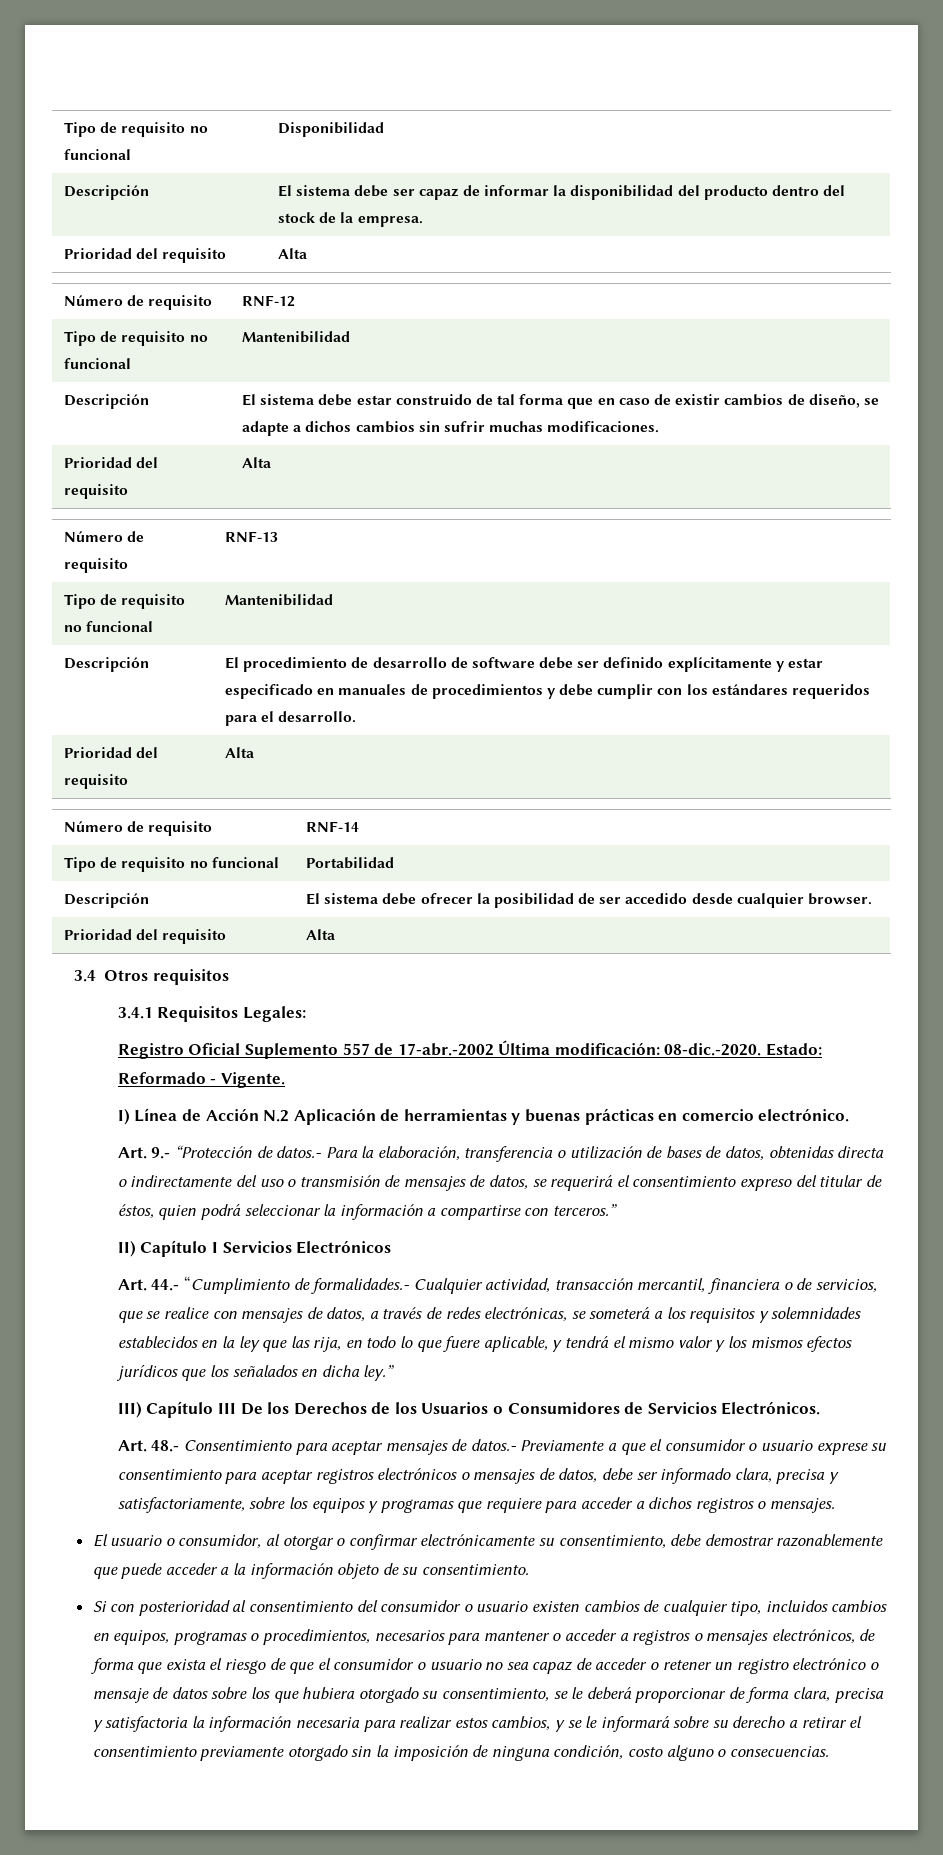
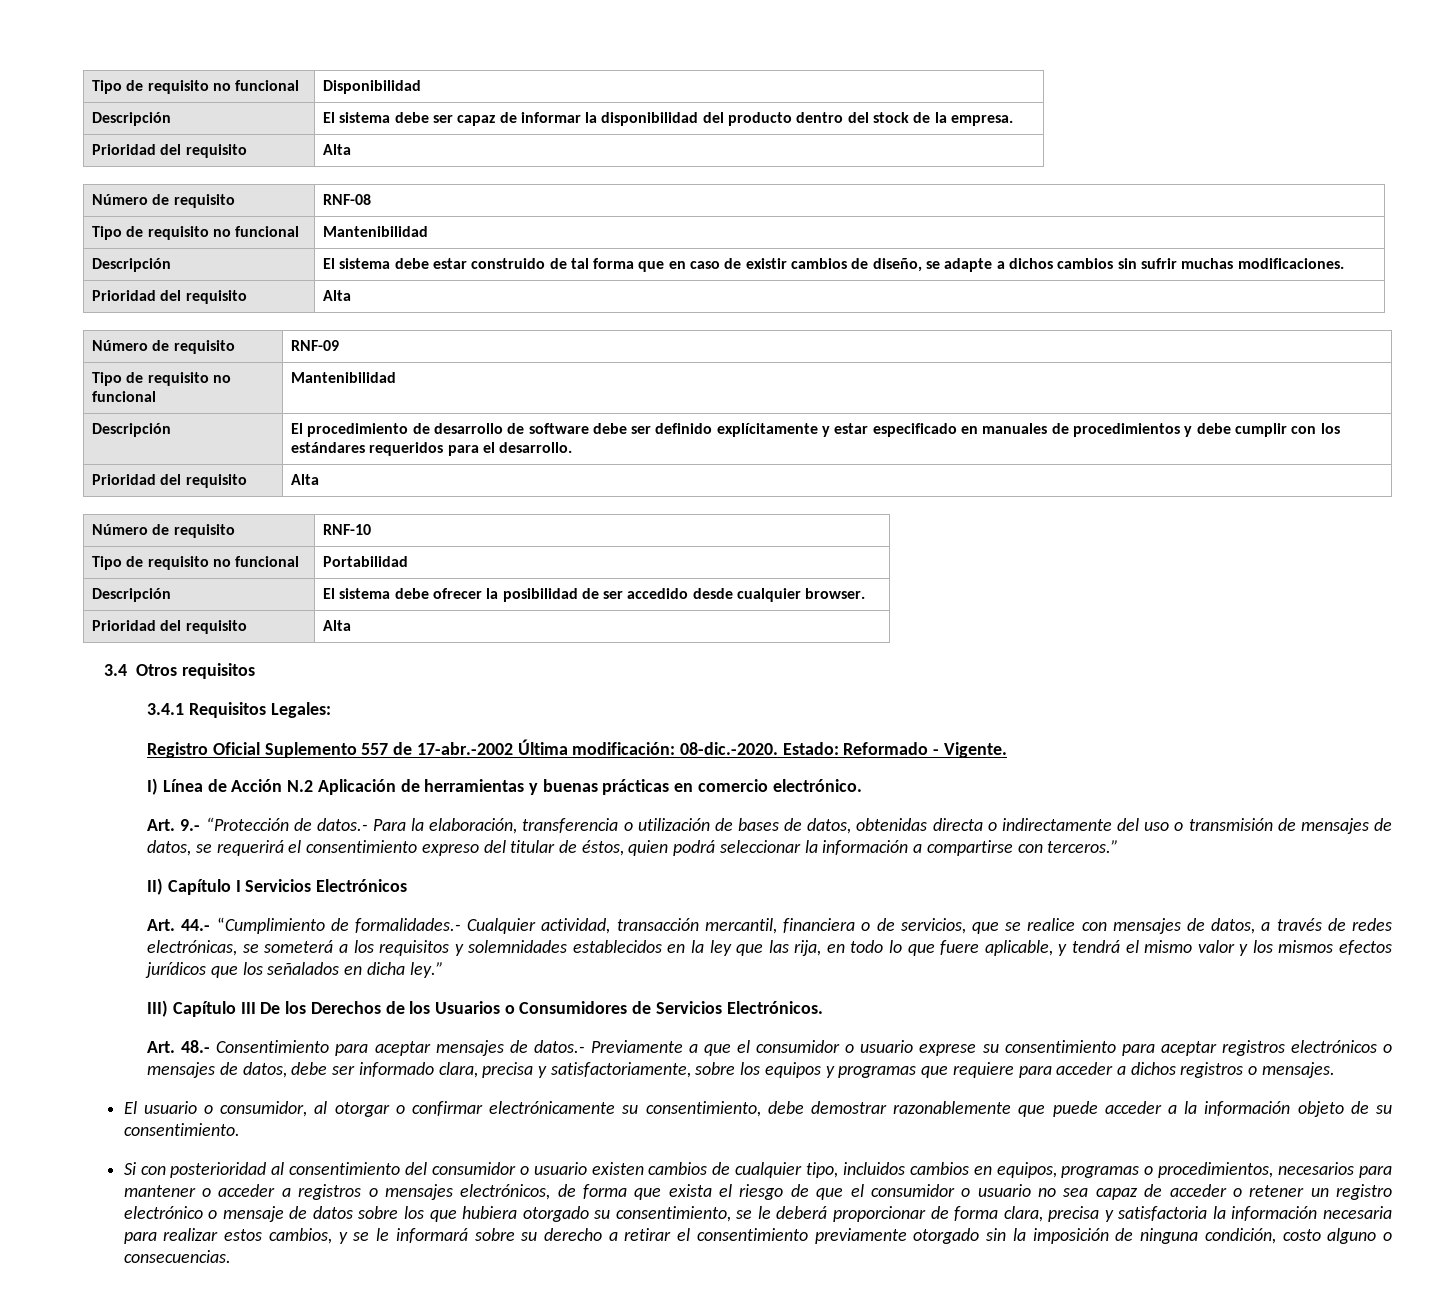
- Número de requisito | RNF-12
+ Número de requisito | RNF-08
- Número de requisito | RNF-13
+ Número de requisito | RNF-09
- Número de requisito | RNF-14
+ Número de requisito | RNF-10

